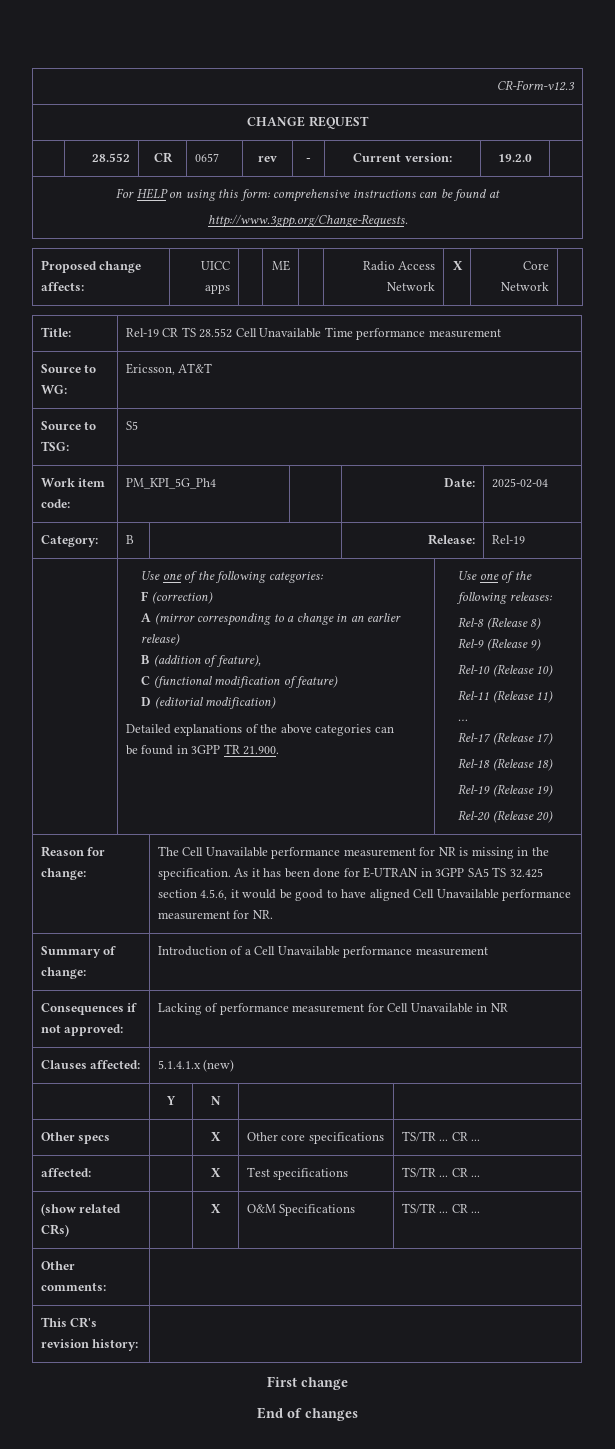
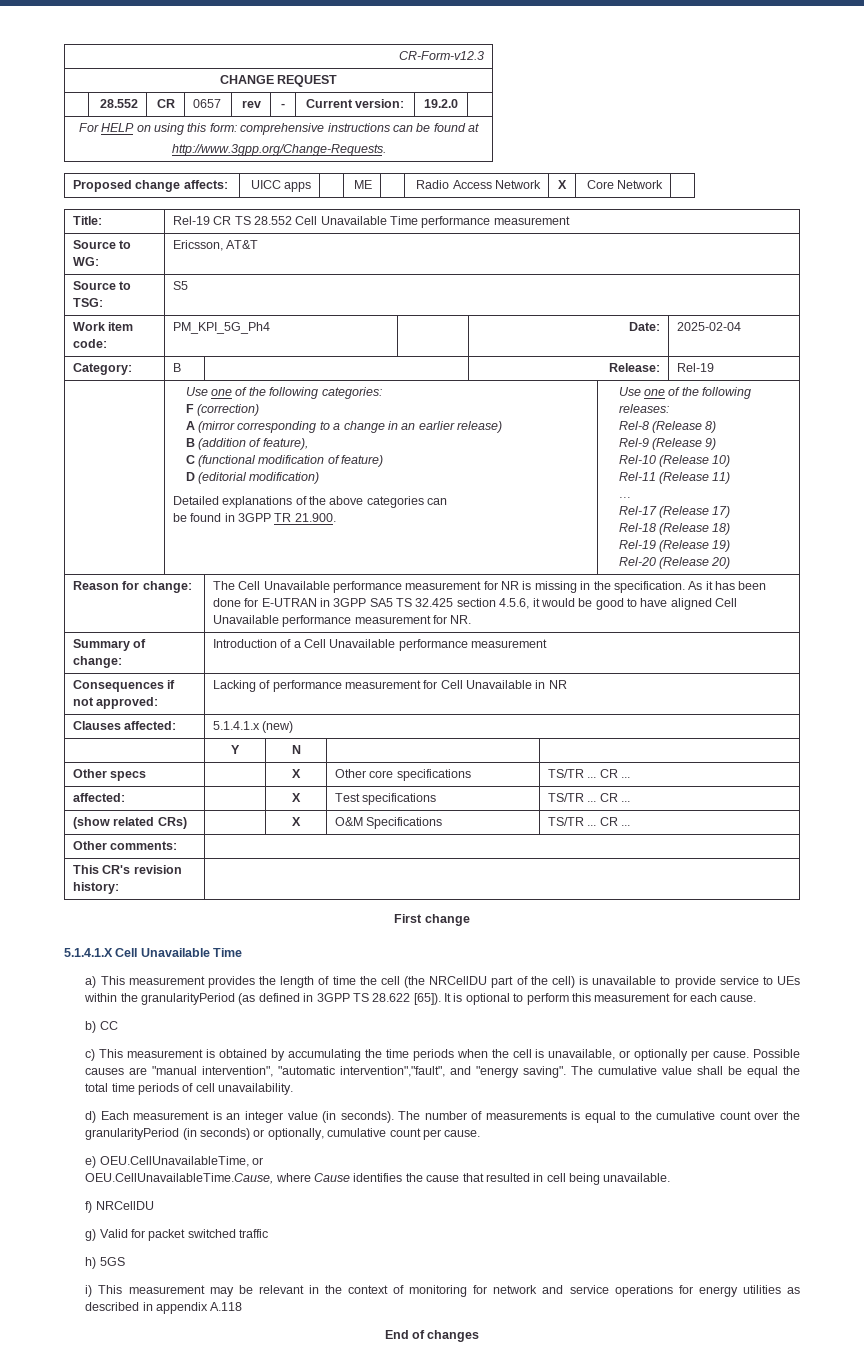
+ 5.1.4.1.X Cell Unavailable Time
+ a) This measurement provides the length of time the cell (the NRCellDU part of the cell) is unavailable to provide service to UEs within the granularityPeriod (as defined in 3GPP TS 28.622 [65]). It is optional to perform this measurement for each cause.
+ b) CC
+ c) This measurement is obtained by accumulating the time periods when the cell is unavailable, or optionally per cause. Possible causes are "manual intervention", "automatic intervention","fault", and "energy saving". The cumulative value shall be equal the total time periods of cell unavailability.
+ d) Each measurement is an integer value (in seconds). The number of measurements is equal to the cumulative count over the granularityPeriod (in seconds) or optionally, cumulative count per cause.
+ e) OEU.CellUnavailableTime, or
+ OEU.CellUnavailableTime.Cause, where Cause identifies the cause that resulted in cell being unavailable.
+ f) NRCellDU
+ g) Valid for packet switched traffic
+ h) 5GS
+ i) This measurement may be relevant in the context of monitoring for network and service operations for energy utilities as described in appendix A.118

